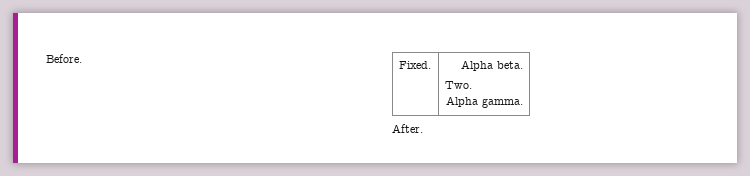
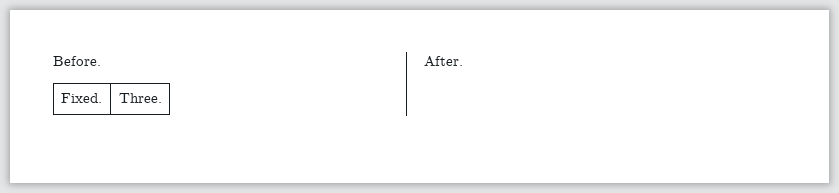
- Fixed. | Alpha beta.
- Two.
- Alpha gamma.
+ Fixed. | Three.

